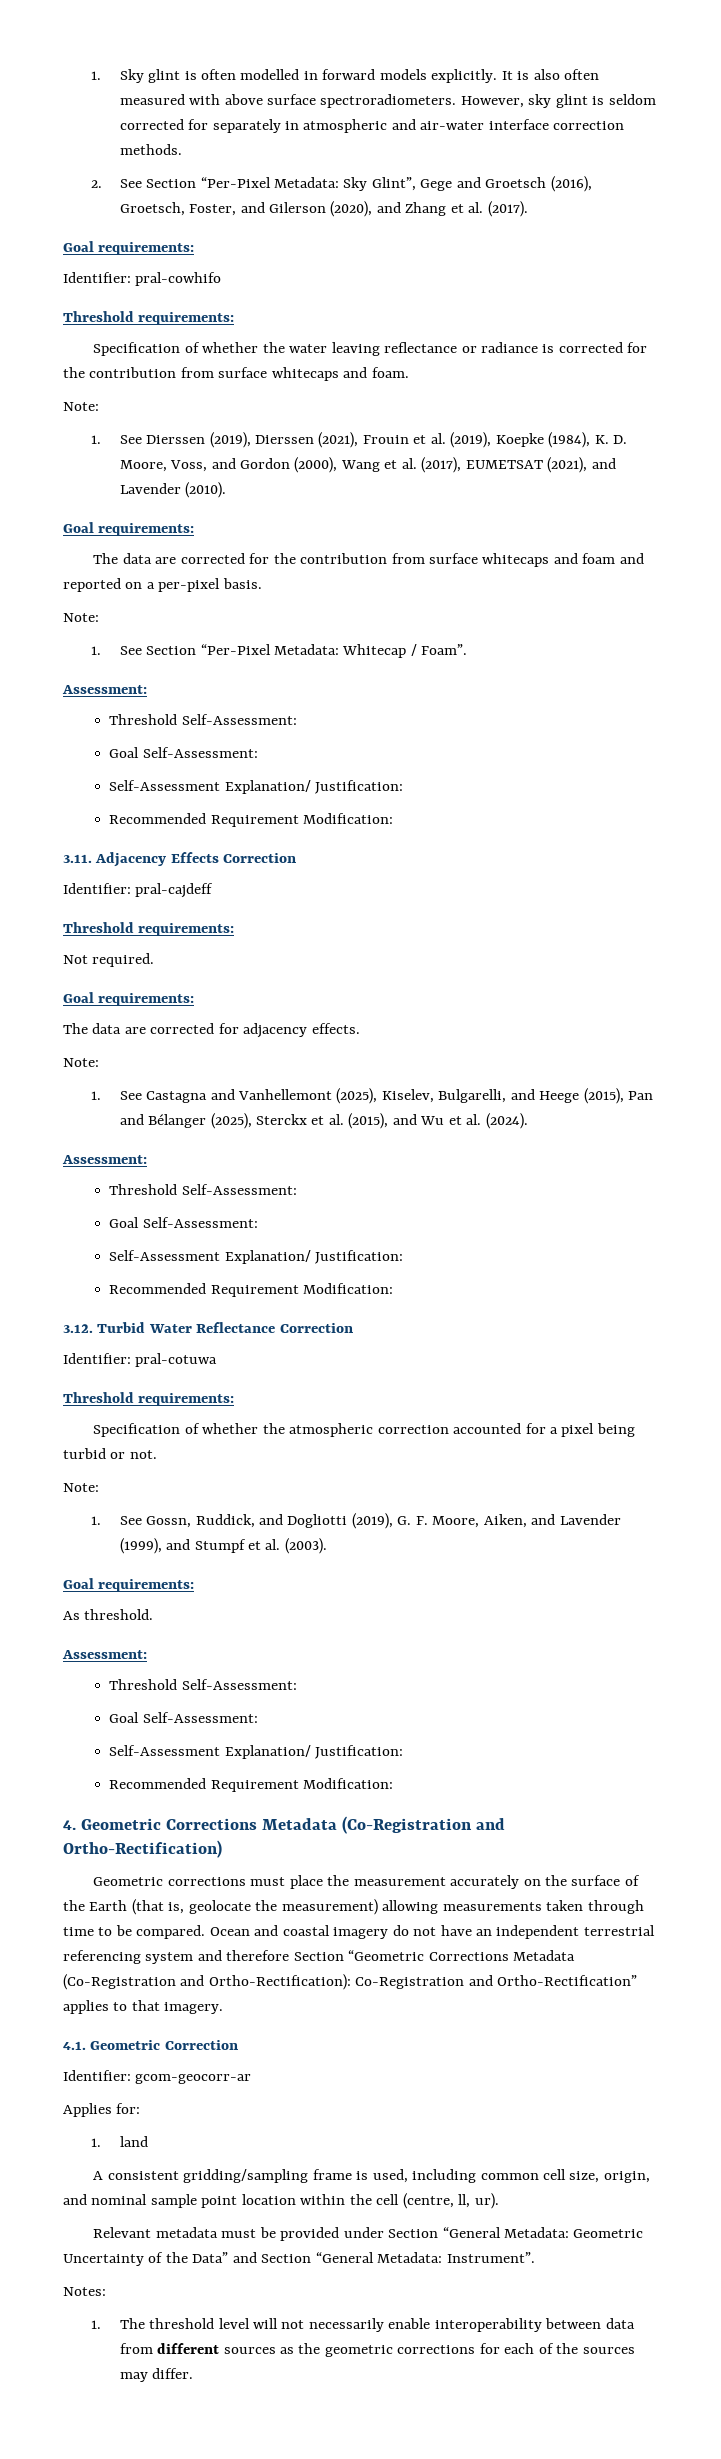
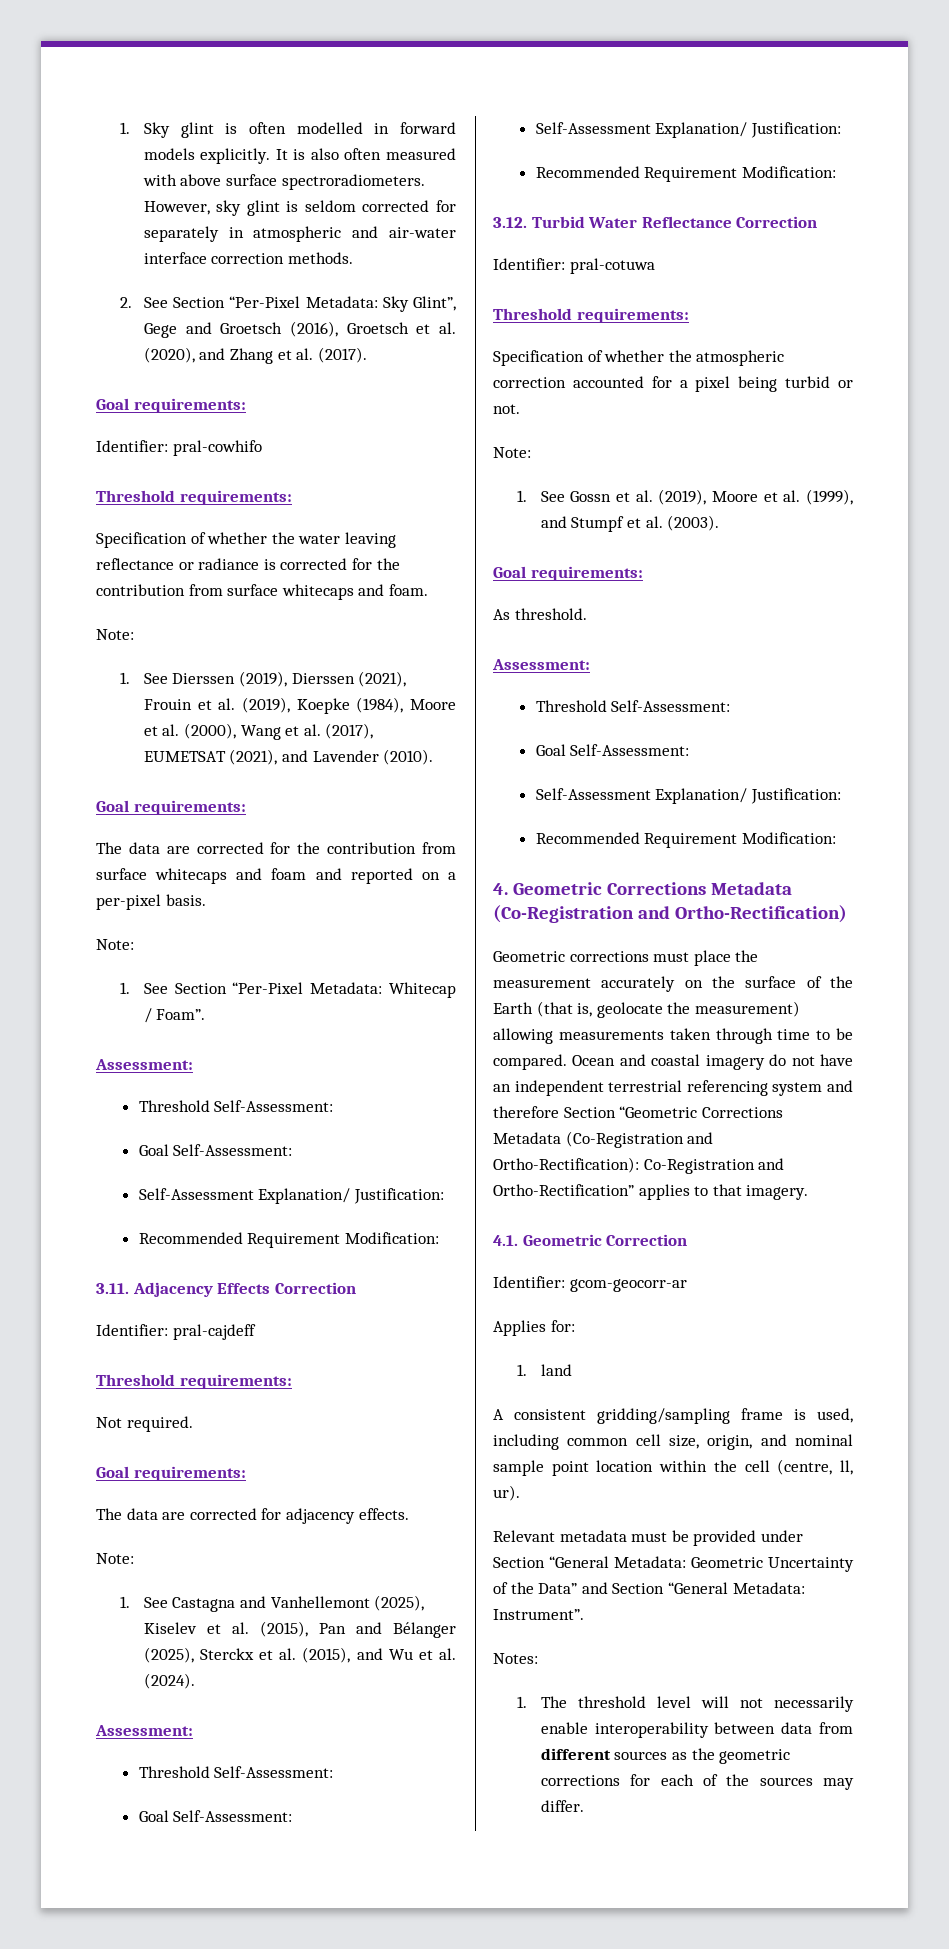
- 2. See Section “Per-Pixel Metadata: Sky Glint”, Gege and Groetsch (2016), Groetsch, Foster, and Gilerson (2020), and Zhang et al. (2017).
+ 2. See Section “Per-Pixel Metadata: Sky Glint”, Gege and Groetsch (2016), Groetsch et al. (2020), and Zhang et al. (2017).
- 1. See Dierssen (2019), Dierssen (2021), Frouin et al. (2019), Koepke (1984), K. D. Moore, Voss, and Gordon (2000), Wang et al. (2017), EUMETSAT (2021), and Lavender (2010).
+ 1. See Dierssen (2019), Dierssen (2021), Frouin et al. (2019), Koepke (1984), Moore et al. (2000), Wang et al. (2017), EUMETSAT (2021), and Lavender (2010).
- 1. See Castagna and Vanhellemont (2025), Kiselev, Bulgarelli, and Heege (2015), Pan and Bélanger (2025), Sterckx et al. (2015), and Wu et al. (2024).
+ 1. See Castagna and Vanhellemont (2025), Kiselev et al. (2015), Pan and Bélanger (2025), Sterckx et al. (2015), and Wu et al. (2024).
- 1. See Gossn, Ruddick, and Dogliotti (2019), G. F. Moore, Aiken, and Lavender (1999), and Stumpf et al. (2003).
+ 1. See Gossn et al. (2019), Moore et al. (1999), and Stumpf et al. (2003).

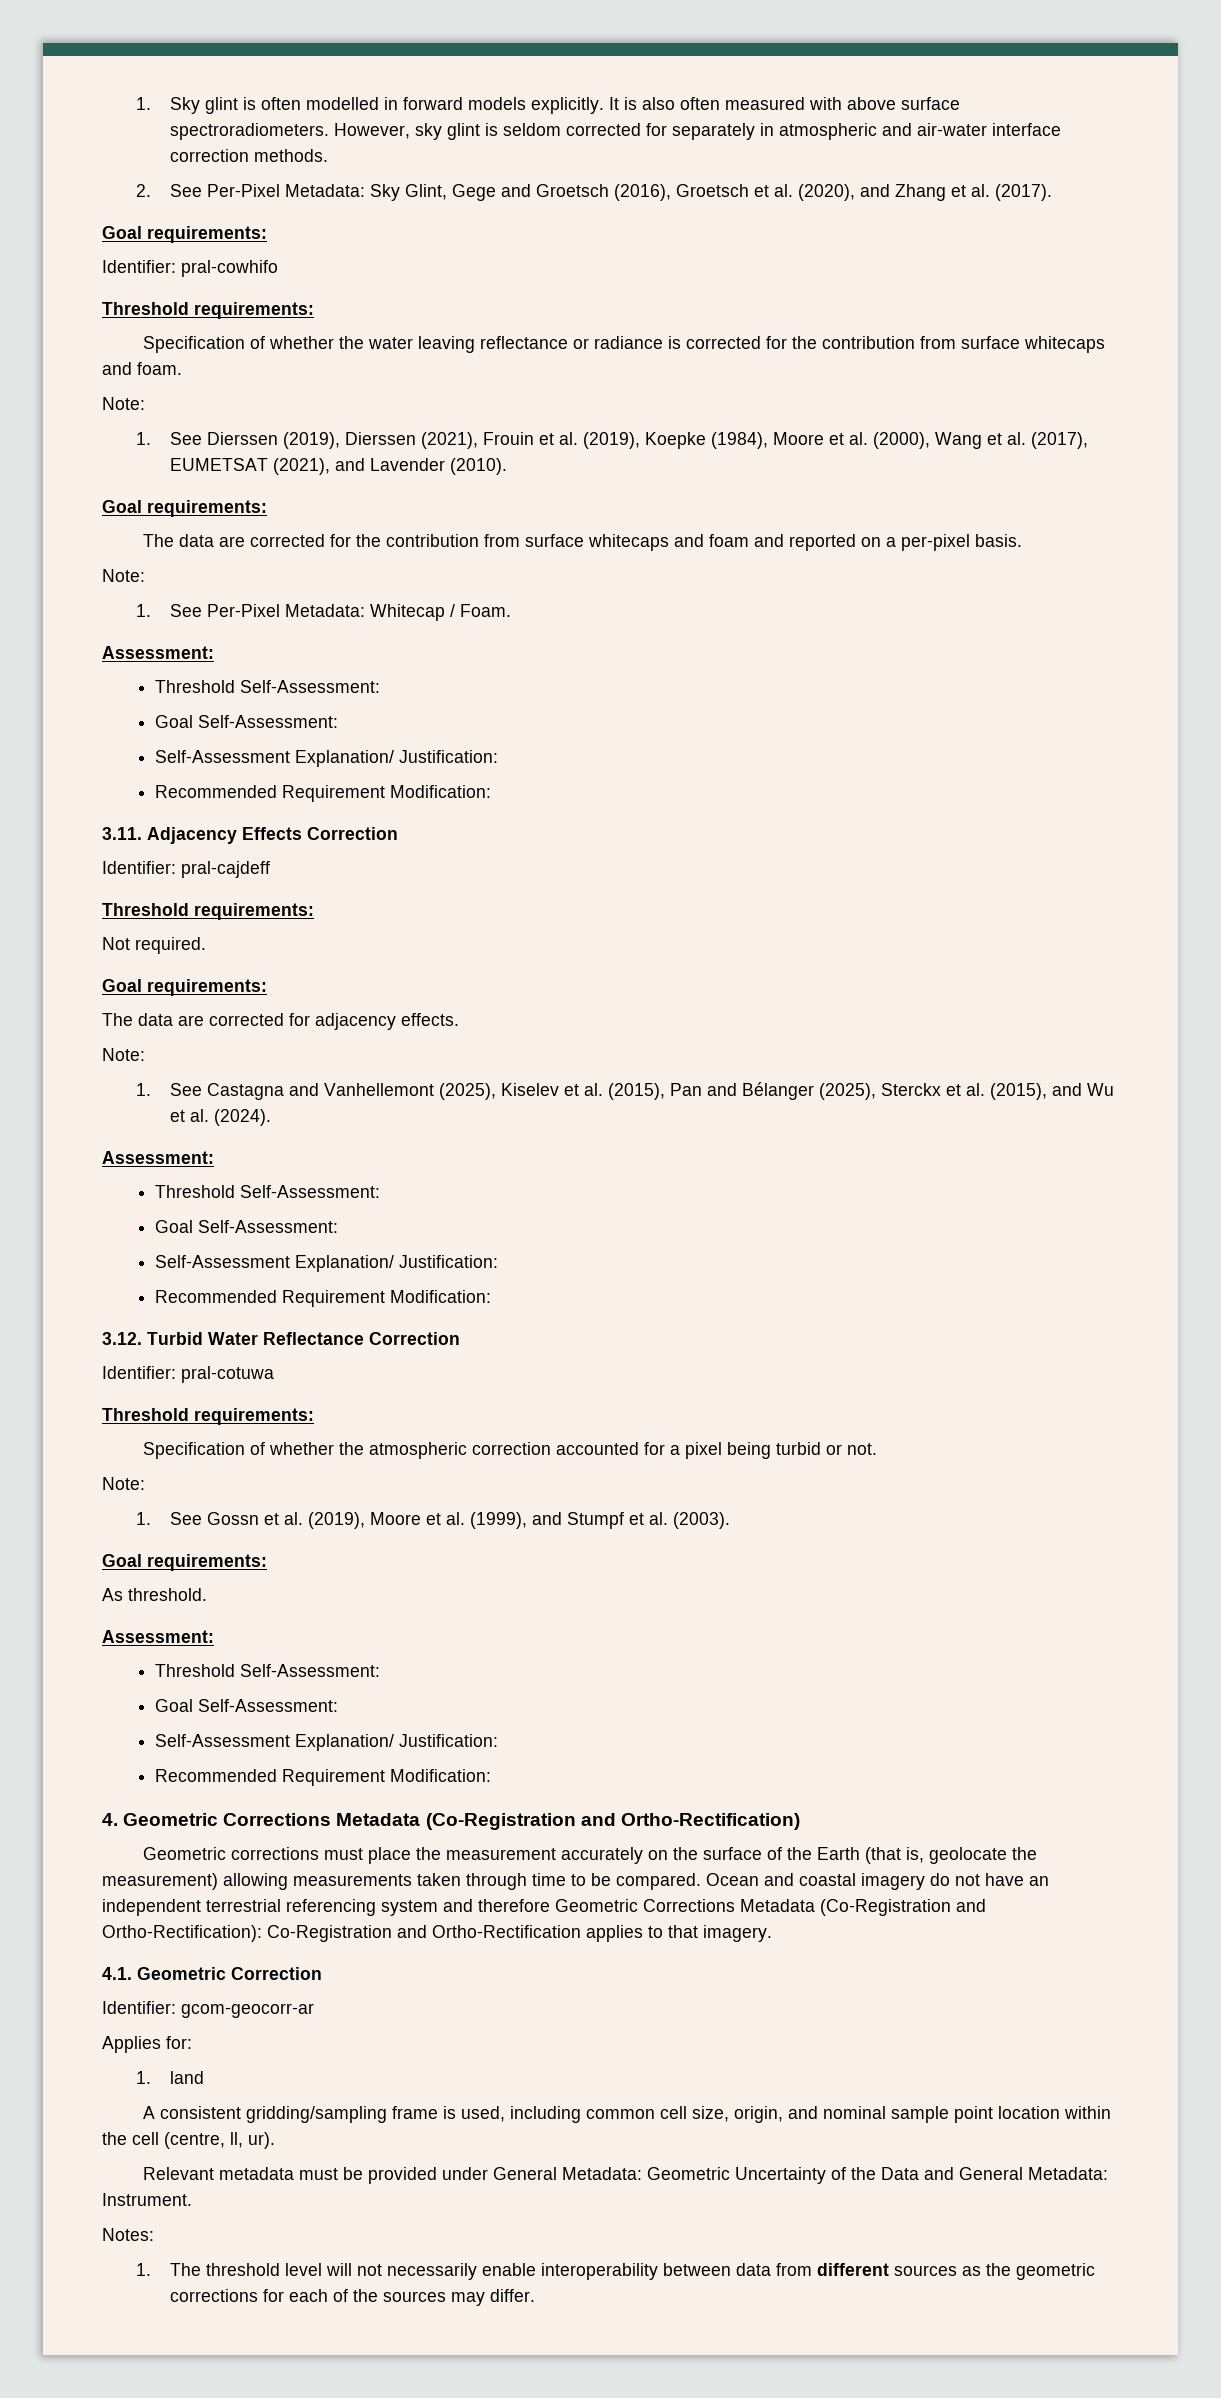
- 2. See Section “Per-Pixel Metadata: Sky Glint”, Gege and Groetsch (2016), Groetsch et al. (2020), and Zhang et al. (2017).
+ 2. See Per-Pixel Metadata: Sky Glint, Gege and Groetsch (2016), Groetsch et al. (2020), and Zhang et al. (2017).
- 1. See Section “Per-Pixel Metadata: Whitecap / Foam”.
+ 1. See Per-Pixel Metadata: Whitecap / Foam.
- Ocean and coastal imagery do not have an independent terrestrial referencing system and therefore Section “Geometric Corrections Metadata (Co-Registration and Ortho-Rectification): Co-Registration and Ortho-Rectification” applies to that imagery.
+ Ocean and coastal imagery do not have an independent terrestrial referencing system and therefore Geometric Corrections Metadata (Co-Registration and Ortho-Rectification): Co-Registration and Ortho-Rectification applies to that imagery.
- Relevant metadata must be provided under Section “General Metadata: Geometric Uncertainty of the Data” and Section “General Metadata: Instrument”.
+ Relevant metadata must be provided under General Metadata: Geometric Uncertainty of the Data and General Metadata: Instrument.

